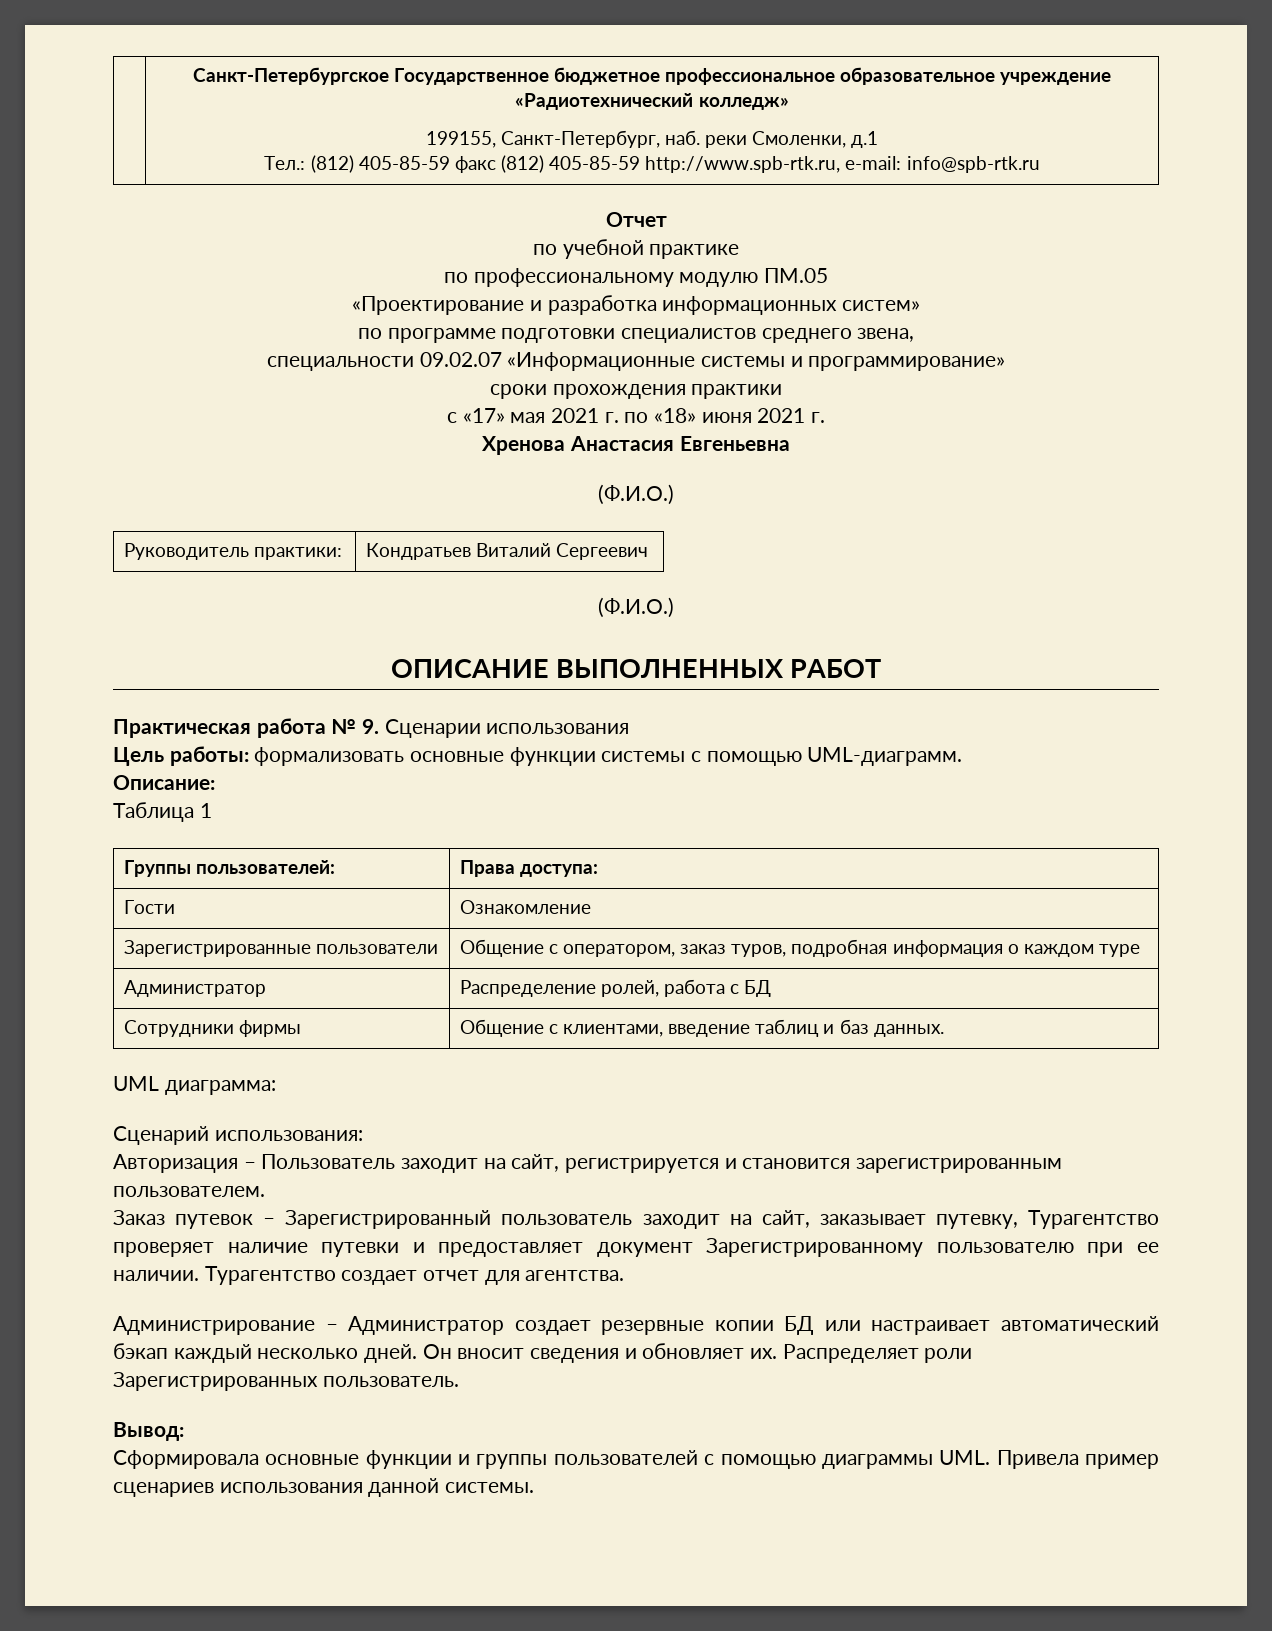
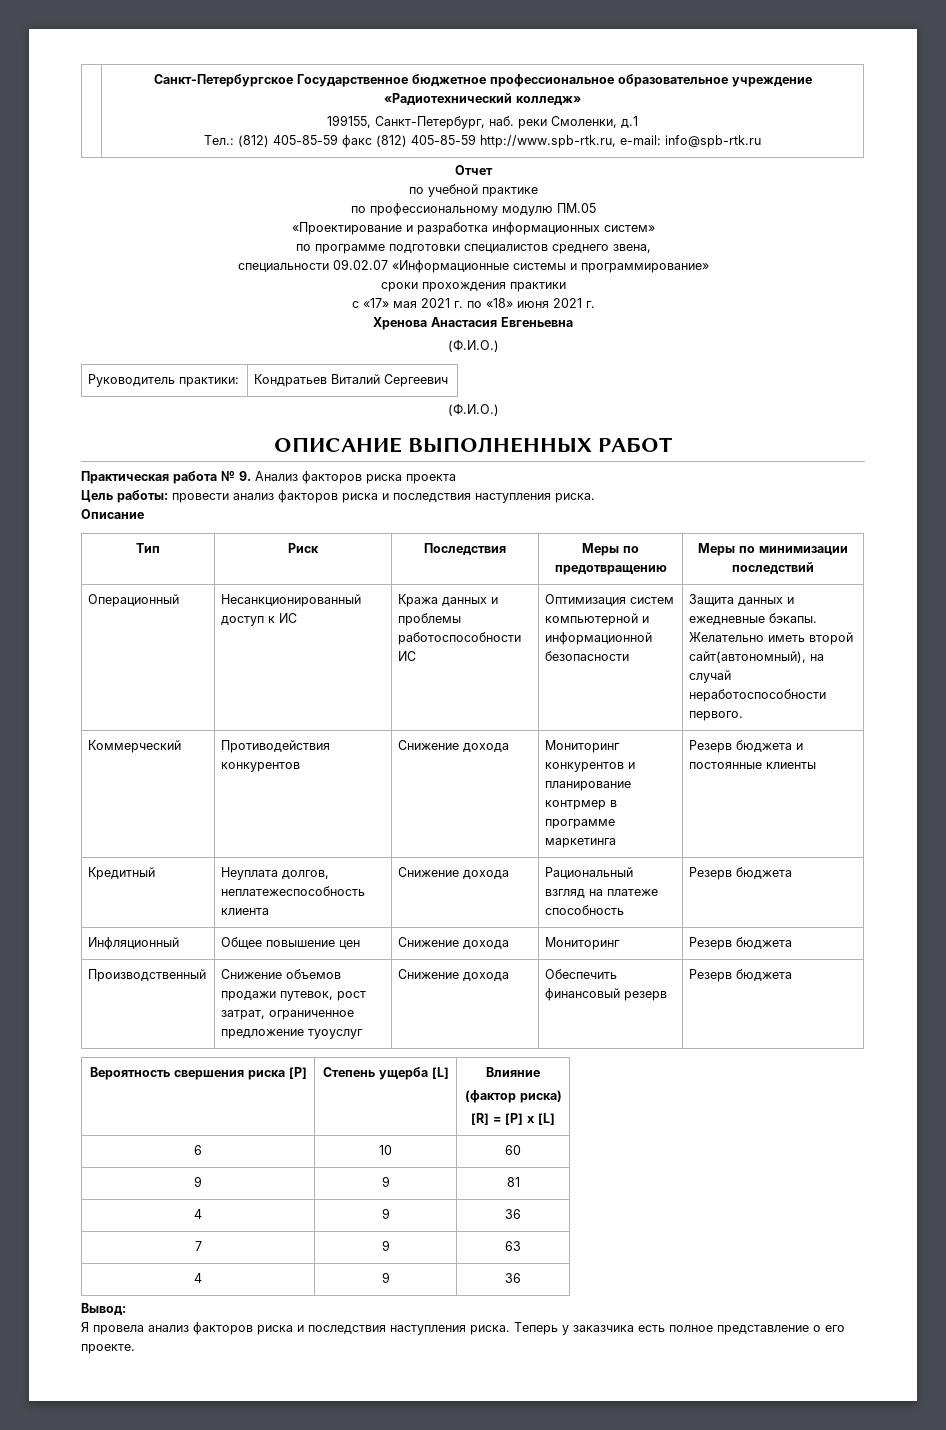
- Практическая работа № 9. Сценарии использования
- Цель работы: формализовать основные функции системы с помощью UML-диаграмм.
- Описание:
- Таблица 1
- Группы пользователей: | Права доступа:
- Гости | Ознакомление
- Зарегистрированные пользователи | Общение с оператором, заказ туров, подробная информация о каждом туре
- Администратор | Распределение ролей, работа с БД
- Сотрудники фирмы | Общение с клиентами, введение таблиц и баз данных.
- UML диаграмма:
- Сценарий использования:
- Авторизация – Пользователь заходит на сайт, регистрируется и становится зарегистрированным пользователем.
- Заказ путевок – Зарегистрированный пользователь заходит на сайт, заказывает путевку, Турагентство проверяет наличие путевки и предоставляет документ Зарегистрированному пользователю при ее наличии. Турагентство создает отчет для агентства.
- Администрирование – Администратор создает резервные копии БД или настраивает автоматический бэкап каждый несколько дней. Он вносит сведения и обновляет их. Распределяет роли Зарегистрированных пользователь.
+ Практическая работа № 9. Анализ факторов риска проекта
+ Цель работы: провести анализ факторов риска и последствия наступления риска.
+ Описание
+ Тип | Риск | Последствия | Меры по предотвращению | Меры по минимизации последствий
+ Операционный | Несанкционированный доступ к ИС | Кража данных и проблемы работоспособности ИС | Оптимизация систем компьютерной и информационной безопасности | Защита данных и ежедневные бэкапы. Желательно иметь второй сайт(автономный), на случай неработоспособности первого.
+ Коммерческий | Противодействия конкурентов | Снижение дохода | Мониторинг конкурентов и планирование контрмер в программе маркетинга | Резерв бюджета и постоянные клиенты
+ Кредитный | Неуплата долгов, неплатежеспособность клиента | Снижение дохода | Рациональный взгляд на платеже способность | Резерв бюджета
+ Инфляционный | Общее повышение цен | Снижение дохода | Мониторинг | Резерв бюджета
+ Производственный | Снижение объемов продажи путевок, рост затрат, ограниченное предложение туоуслуг | Снижение дохода | Обеспечить финансовый резерв | Резерв бюджета
+ Вероятность свершения риска [P] | Степень ущерба [L] | Влияние
+ (фактор риска)
+ [R] = [P] x [L]
+ 6 | 10 | 60
+ 9 | 9 | 81
+ 4 | 9 | 36
+ 7 | 9 | 63
+ 4 | 9 | 36
  Вывод:
- Сформировала основные функции и группы пользователей с помощью диаграммы UML. Привела пример сценариев использования данной системы.
+ Я провела анализ факторов риска и последствия наступления риска. Теперь у заказчика есть полное представление о его проекте.

